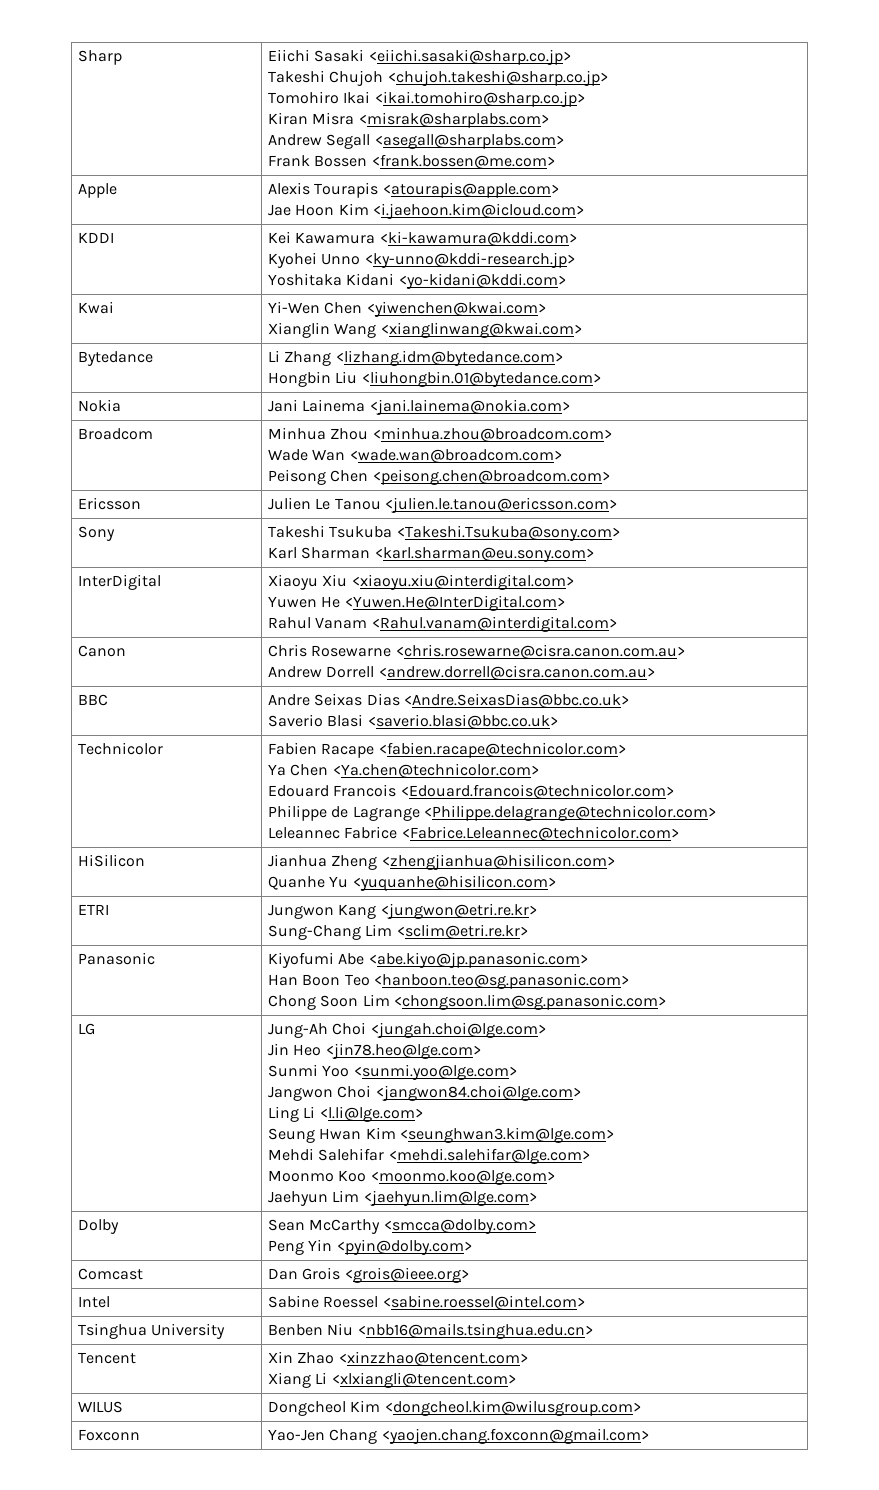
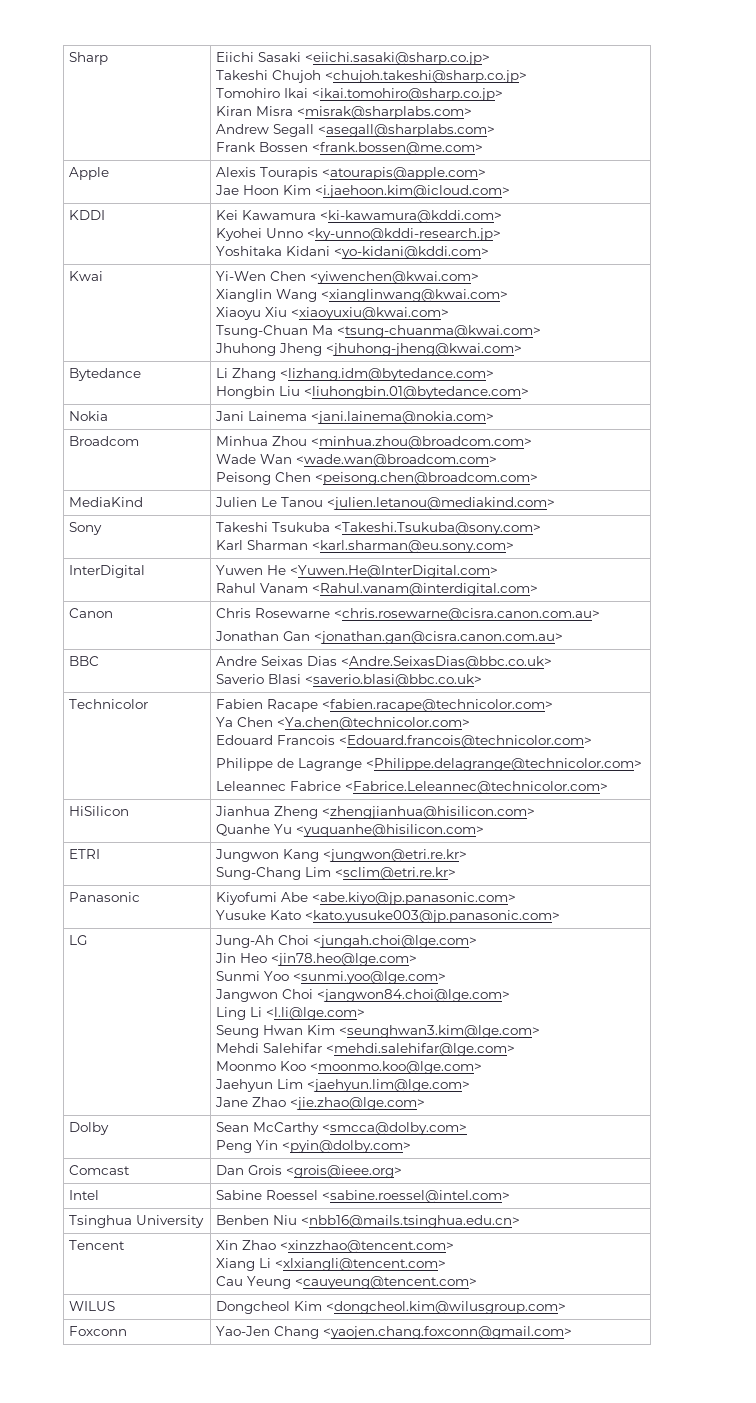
  Kwai | Yi-Wen Chen <yiwenchen@kwai.com>
  Xianglin Wang <xianglinwang@kwai.com>
+ Xiaoyu Xiu <xiaoyuxiu@kwai.com>
+ Tsung-Chuan Ma <tsung-chuanma@kwai.com>
+ Jhuhong Jheng <jhuhong-jheng@kwai.com>
- Ericsson | Julien Le Tanou <julien.le.tanou@ericsson.com>
+ MediaKind | Julien Le Tanou <julien.letanou@mediakind.com>
- InterDigital | Xiaoyu Xiu <xiaoyu.xiu@interdigital.com>
- Yuwen He <Yuwen.He@InterDigital.com>
+ InterDigital | Yuwen He <Yuwen.He@InterDigital.com>
  Canon | Chris Rosewarne <chris.rosewarne@cisra.canon.com.au>
- Andrew Dorrell <andrew.dorrell@cisra.canon.com.au>
+ Jonathan Gan <jonathan.gan@cisra.canon.com.au>
  Panasonic | Kiyofumi Abe <abe.kiyo@jp.panasonic.com>
- Han Boon Teo <hanboon.teo@sg.panasonic.com>
- Chong Soon Lim <chongsoon.lim@sg.panasonic.com>
+ Yusuke Kato <kato.yusuke003@jp.panasonic.com>
  LG | Jung-Ah Choi <jungah.choi@lge.com>
  Jin Heo <jin78.heo@lge.com>
  Sunmi Yoo <sunmi.yoo@lge.com>
  Jangwon Choi <jangwon84.choi@lge.com>
  Ling Li <l.li@lge.com>
  Seung Hwan Kim <seunghwan3.kim@lge.com>
  Mehdi Salehifar <mehdi.salehifar@lge.com>
  Moonmo Koo <moonmo.koo@lge.com>
  Jaehyun Lim <jaehyun.lim@lge.com>
+ Jane Zhao <jie.zhao@lge.com>
  Tencent | Xin Zhao <xinzzhao@tencent.com>
  Xiang Li <xlxiangli@tencent.com>
+ Cau Yeung <cauyeung@tencent.com>

